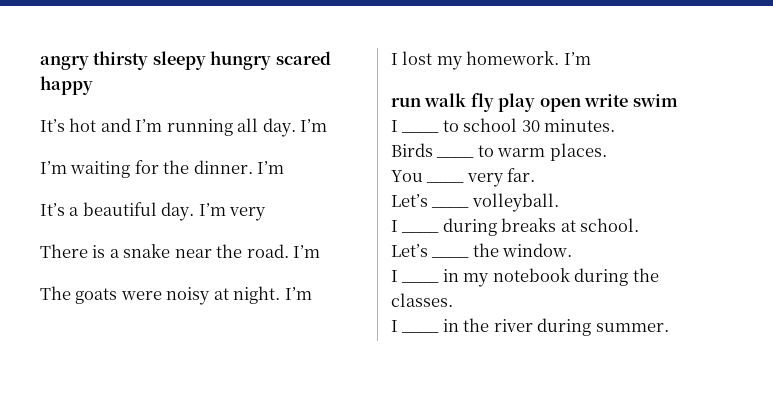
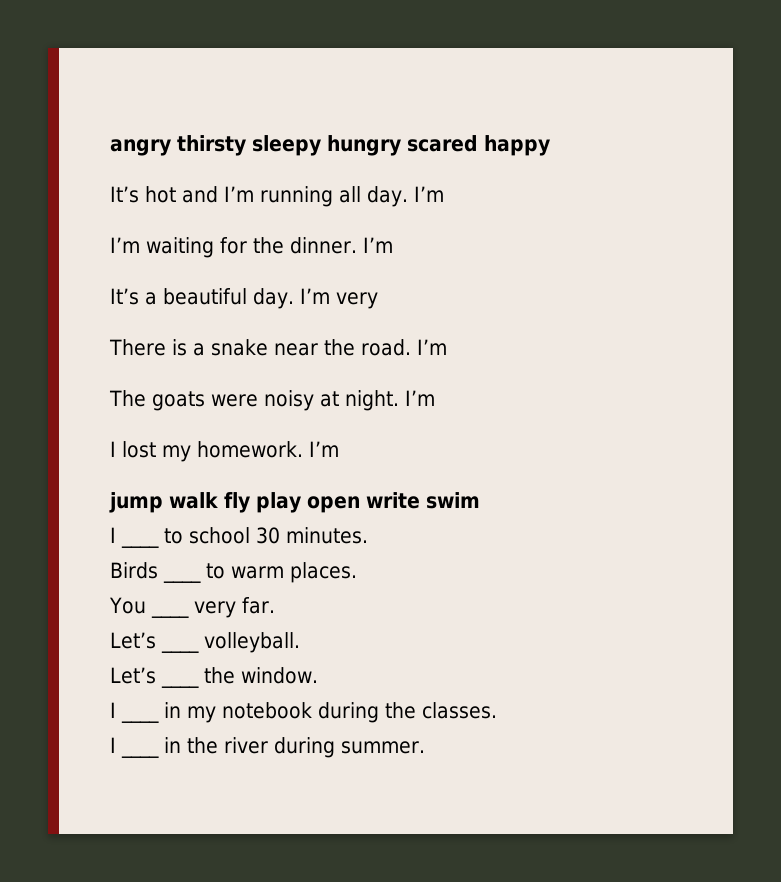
- run walk fly play open write swim
+ jump walk fly play open write swim
- I ____ during breaks at school.

